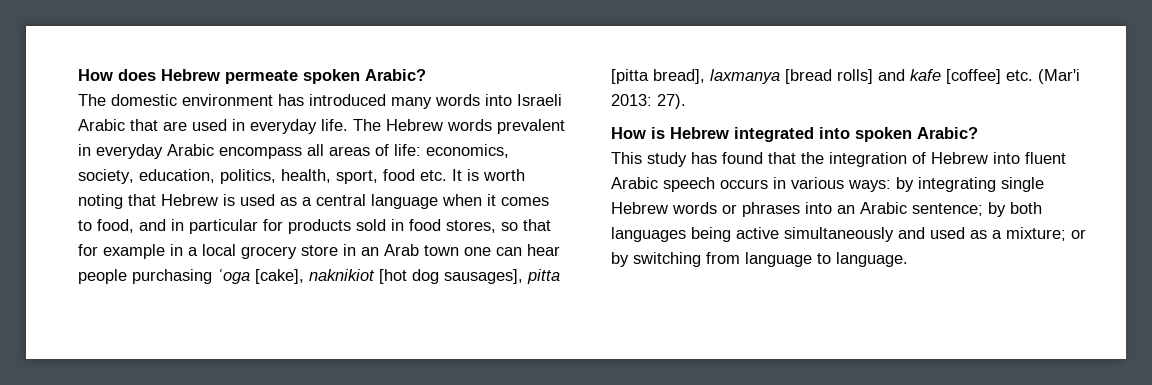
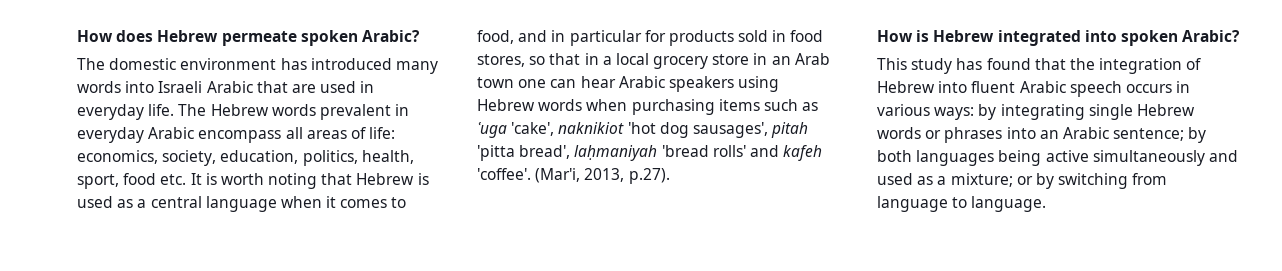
- The Hebrew words prevalent in everyday Arabic encompass all areas of life: economics, society, education, politics, health, sport, food etc. It is worth noting that Hebrew is used as a central language when it comes to food, and in particular for products sold in food stores, so that for example in a local grocery store in an Arab town one can hear people purchasing ʿoga [cake], naknikiot [hot dog sausages], pitta [pitta bread], laxmanya [bread rolls] and kafe [coffee] etc. (Mar'i 2013: 27).
+ The Hebrew words prevalent in everyday Arabic encompass all areas of life: economics, society, education, politics, health, sport, food etc. It is worth noting that Hebrew is used as a central language when it comes to food, and in particular for products sold in food stores, so that in a local grocery store in an Arab town one can hear Arabic speakers using Hebrew words when purchasing items such as ʿuga 'cake', naknikiot 'hot dog sausages', pitah 'pitta bread', laḥmaniyah 'bread rolls' and kafeh 'coffee'. (Mar'i, 2013, p.27).

